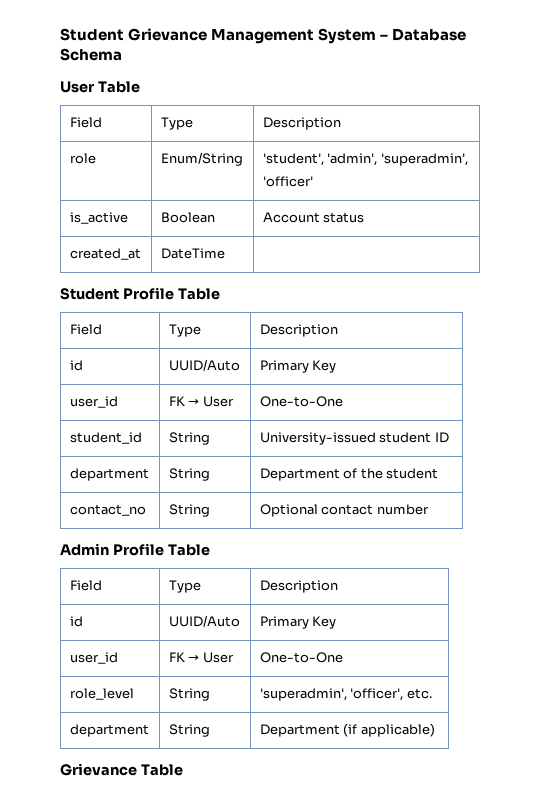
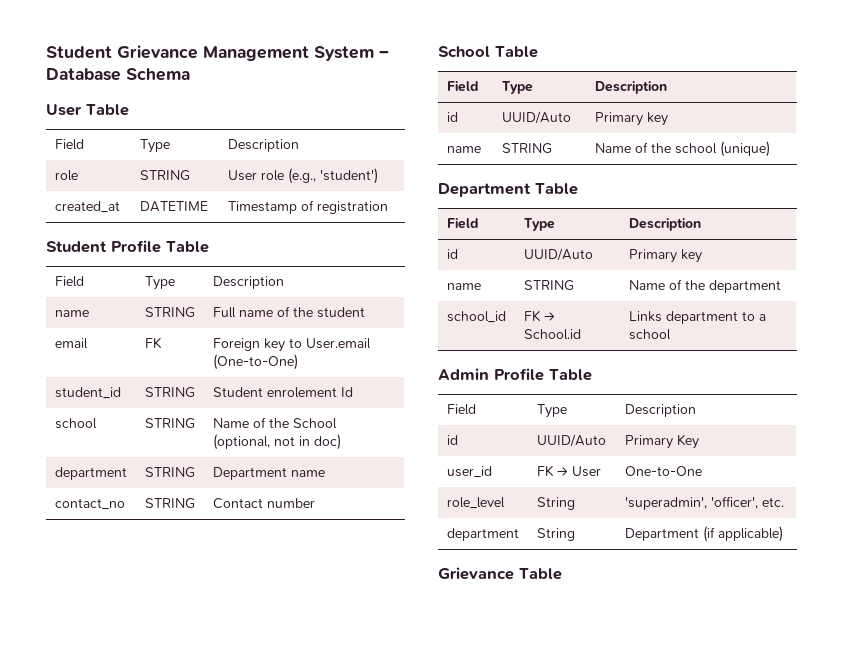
- role | Enum/String | 'student', 'admin', 'superadmin', 'officer'
- is_active | Boolean | Account status
- created_at | DateTime |
+ role | STRING | User role (e.g., 'student')
+ created_at | DATETIME | Timestamp of registration
  Student Profile Table
  Field | Type | Description
- id | UUID/Auto | Primary Key
- user_id | FK → User | One-to-One
- student_id | String | University-issued student ID
- department | String | Department of the student
- contact_no | String | Optional contact number
+ name | STRING | Full name of the student
+ email | FK | Foreign key to User.email (One-to-One)
+ student_id | STRING | Student enrolement Id
+ school | STRING | Name of the School (optional, not in doc)
+ department | STRING | Department name
+ contact_no | STRING | Contact number
+ School Table
+ Field | Type | Description
+ id | UUID/Auto | Primary key
+ name | STRING | Name of the school (unique)
+ Department Table
+ Field | Type | Description
+ id | UUID/Auto | Primary key
+ name | STRING | Name of the department
+ school_id | FK → School.id | Links department to a school

